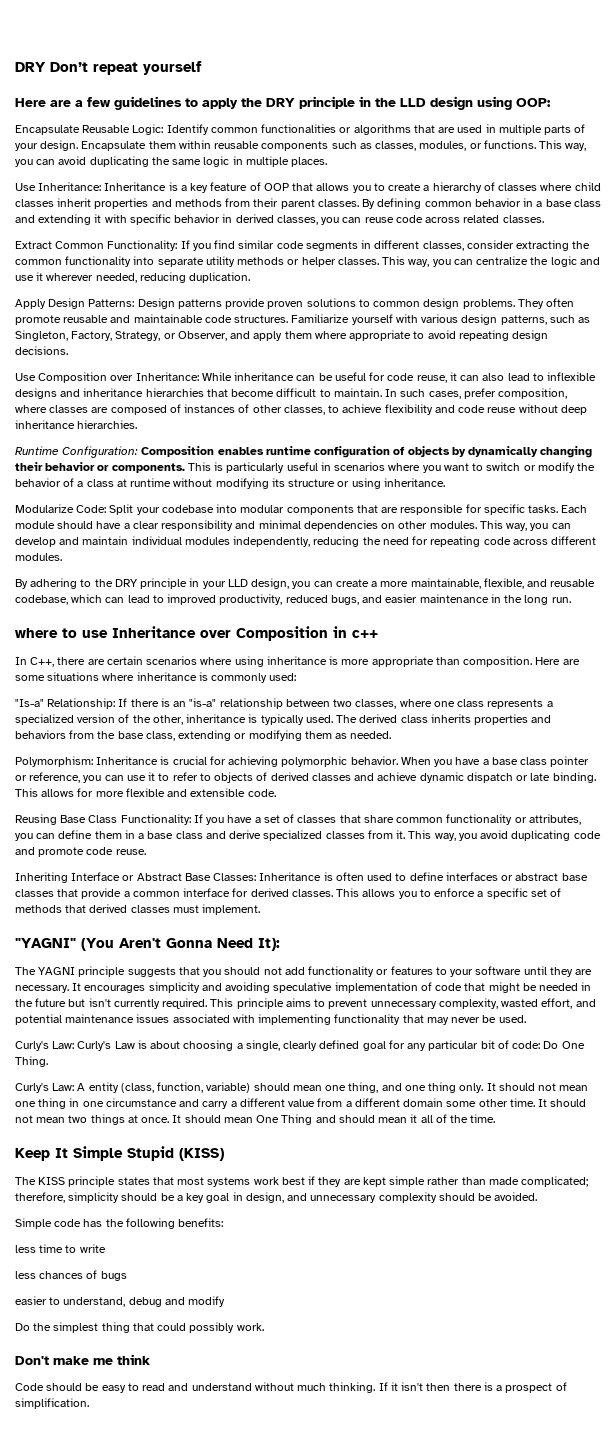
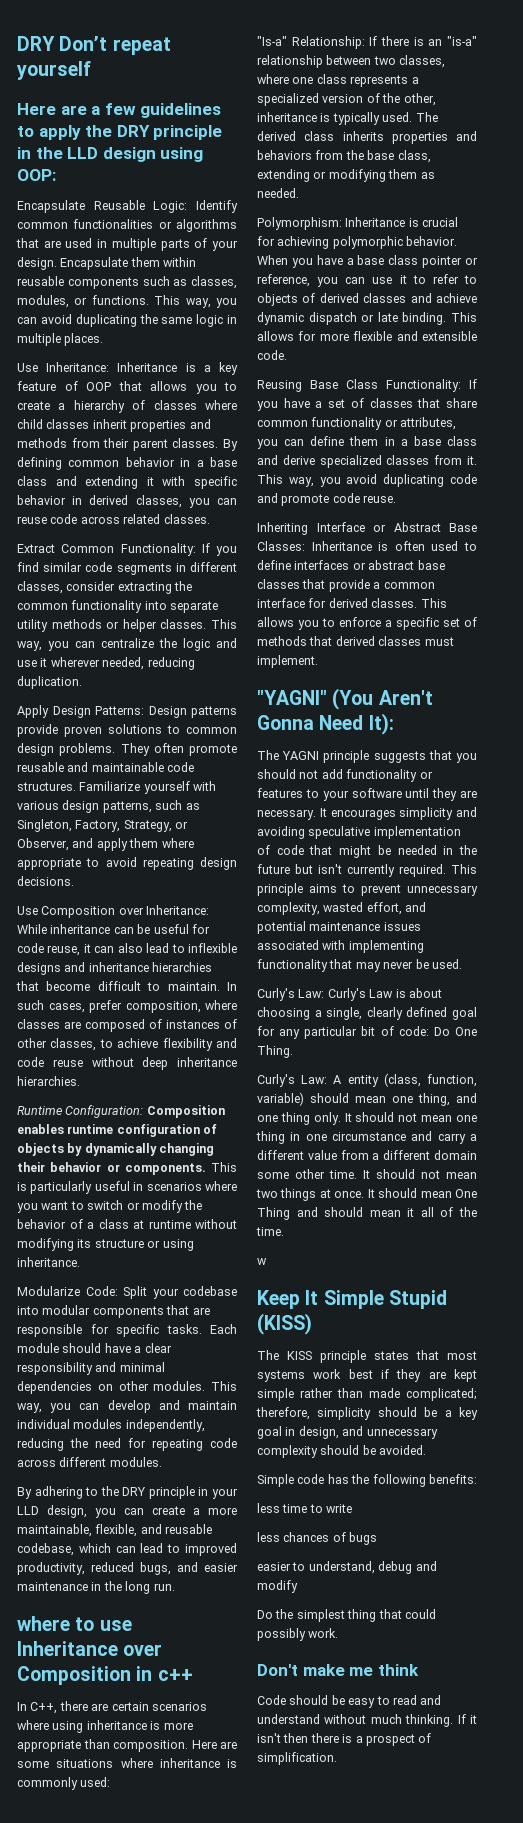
+ w

